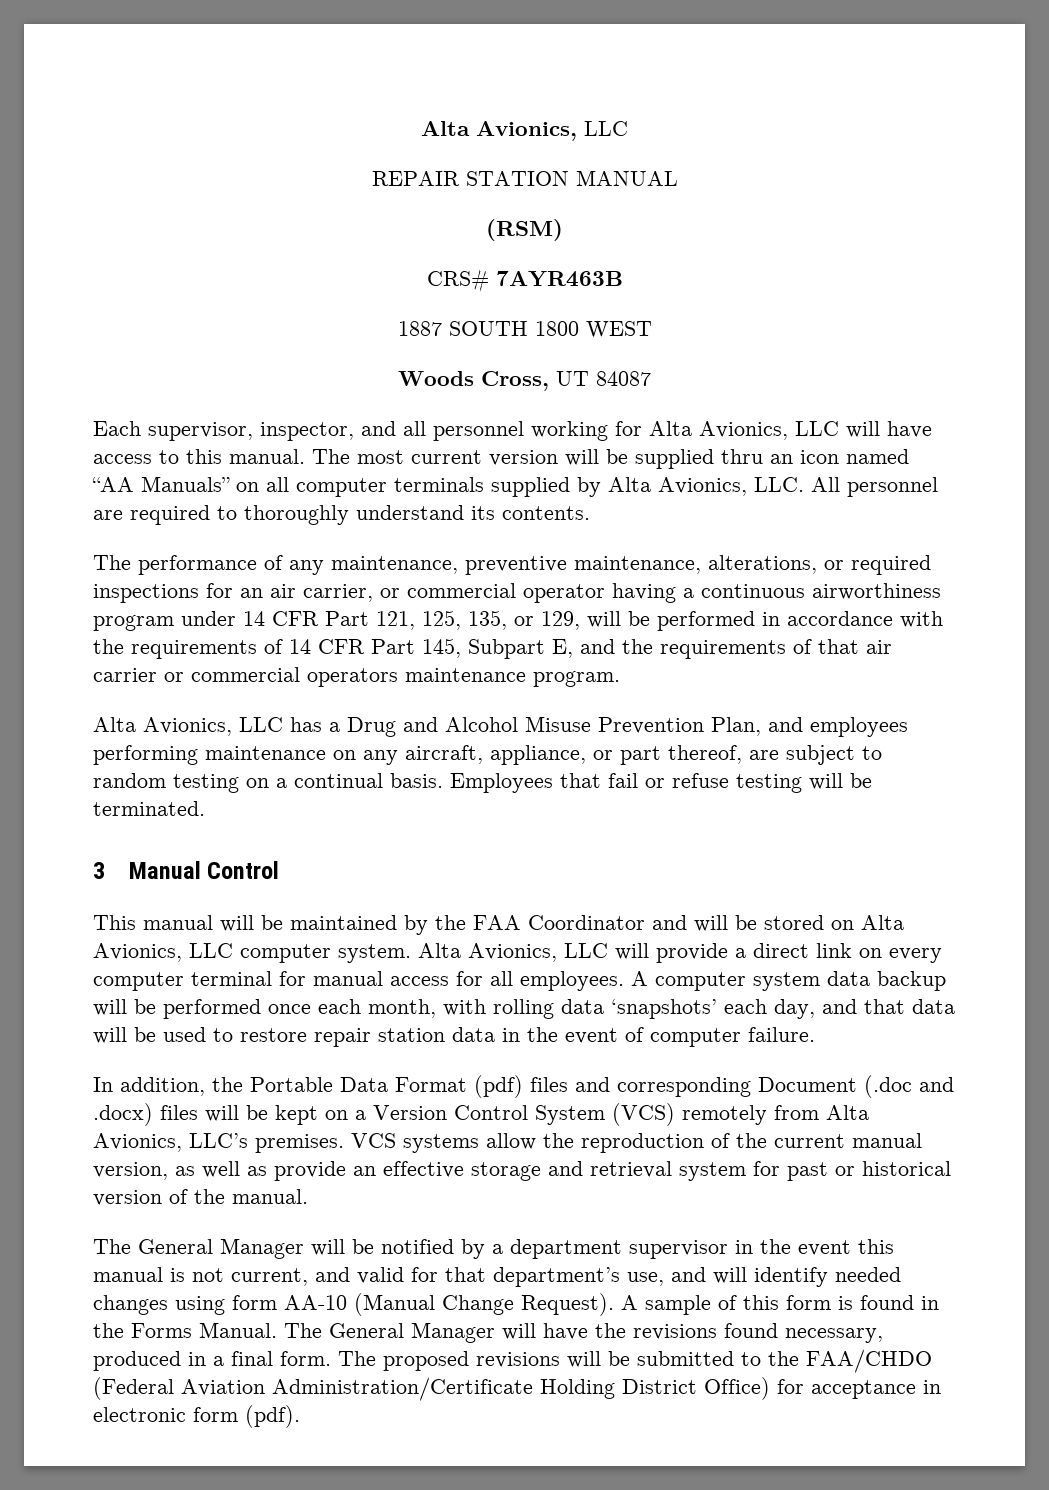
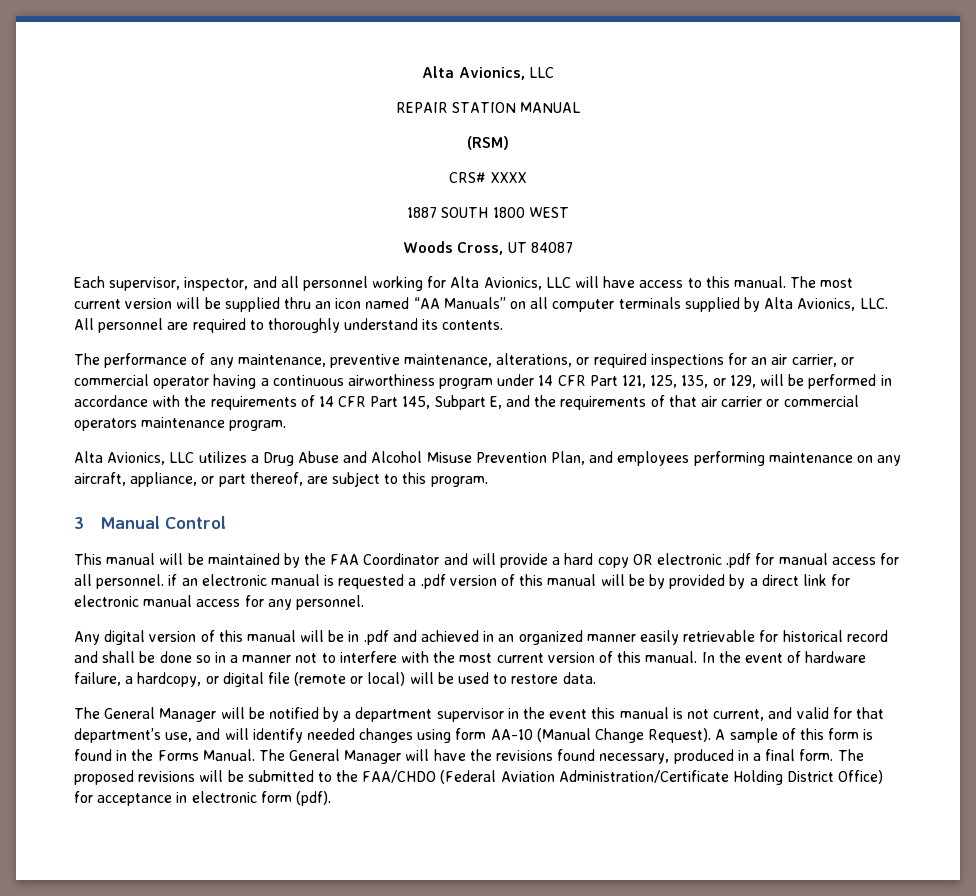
- CRS# 7AYR463B
+ CRS# XXXX
- Alta Avionics, LLC has a Drug and Alcohol Misuse Prevention Plan, and employees performing maintenance on any aircraft, appliance, or part thereof, are subject to random testing on a continual basis. Employees that fail or refuse testing will be terminated.
+ Alta Avionics, LLC utilizes a Drug Abuse and Alcohol Misuse Prevention Plan, and employees performing maintenance on any aircraft, appliance, or part thereof, are subject to this program.
- This manual will be maintained by the FAA Coordinator and will be stored on Alta Avionics, LLC computer system. Alta Avionics, LLC will provide a direct link on every computer terminal for manual access for all employees. A computer system data backup will be performed once each month, with rolling data ‘snapshots’ each day, and that data will be used to restore repair station data in the event of computer failure.
- In addition, the Portable Data Format (pdf) files and corresponding Document (.doc and .docx) files will be kept on a Version Control System (VCS) remotely from Alta Avionics, LLC’s premises. VCS systems allow the reproduction of the current manual version, as well as provide an effective storage and retrieval system for past or historical version of the manual.
+ This manual will be maintained by the FAA Coordinator and will provide a hard copy OR electronic .pdf for manual access for all personnel. if an electronic manual is requested a .pdf version of this manual will be by provided by a direct link for electronic manual access for any personnel.
+ Any digital version of this manual will be in .pdf and achieved in an organized manner easily retrievable for historical record and shall be done so in a manner not to interfere with the most current version of this manual. In the event of hardware failure, a hardcopy, or digital file (remote or local) will be used to restore data.

